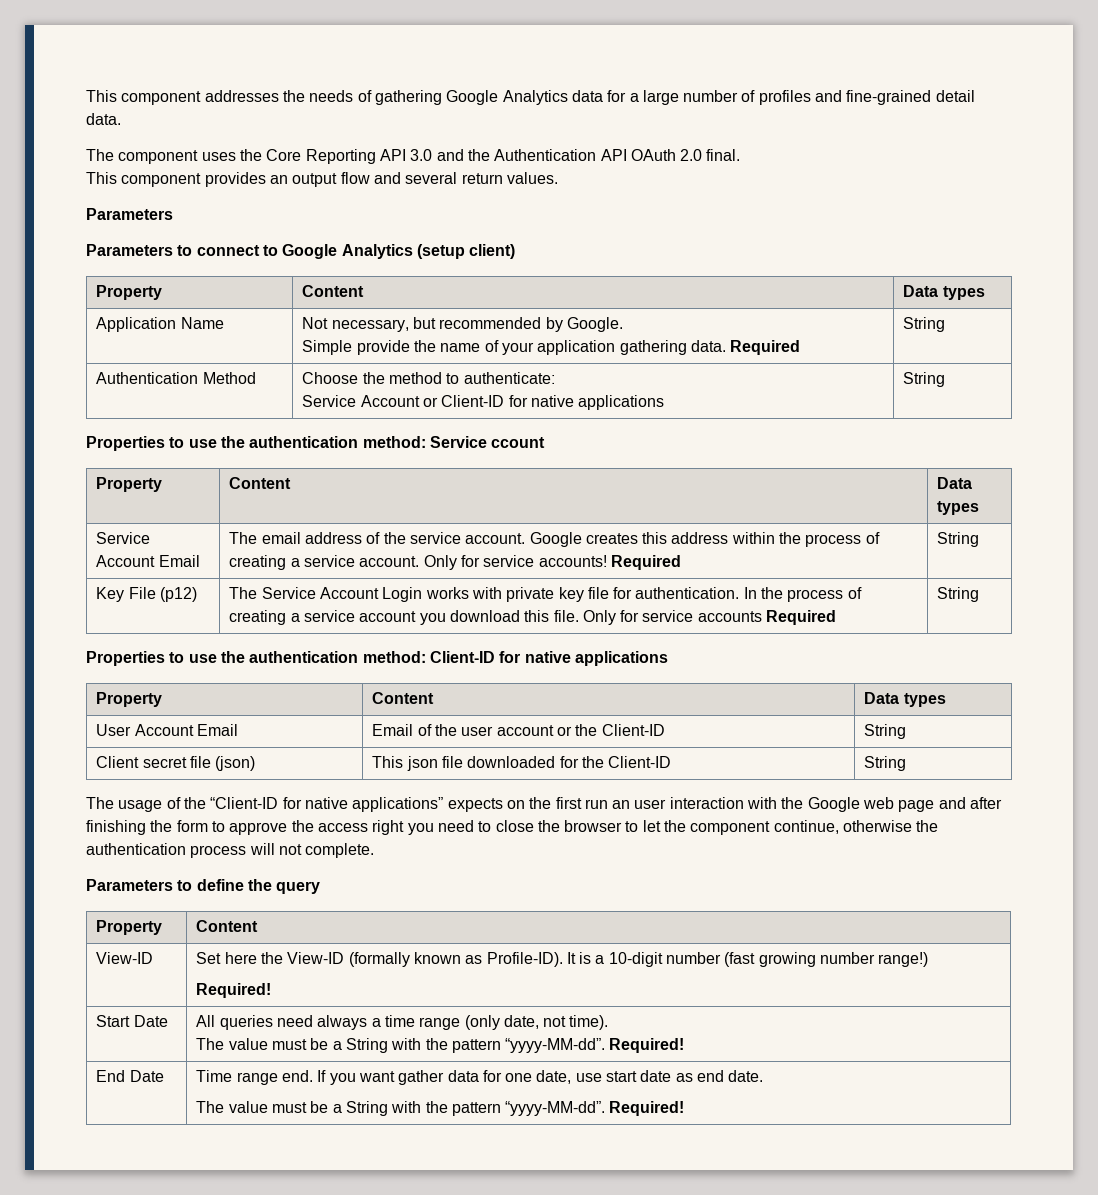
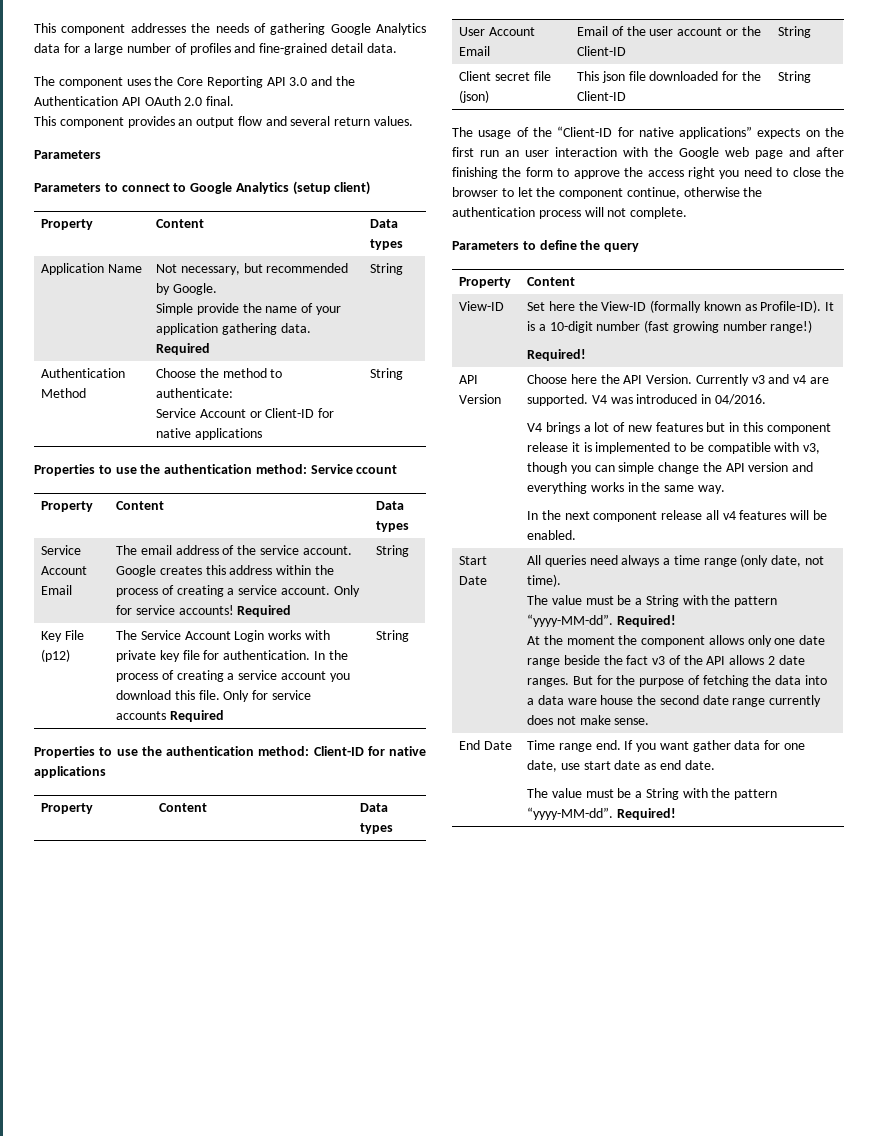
+ API Version | Choose here the API Version. Currently v3 and v4 are supported. V4 was introduced in 04/2016.
+ V4 brings a lot of new features but in this component release it is implemented to be compatible with v3, though you can simple change the API version and everything works in the same way.
+ In the next component release all v4 features will be enabled.
+ At the moment the component allows only one date range beside the fact v3 of the API allows 2 date ranges. But for the purpose of fetching the data into a data ware house the second date range currently does not make sense.

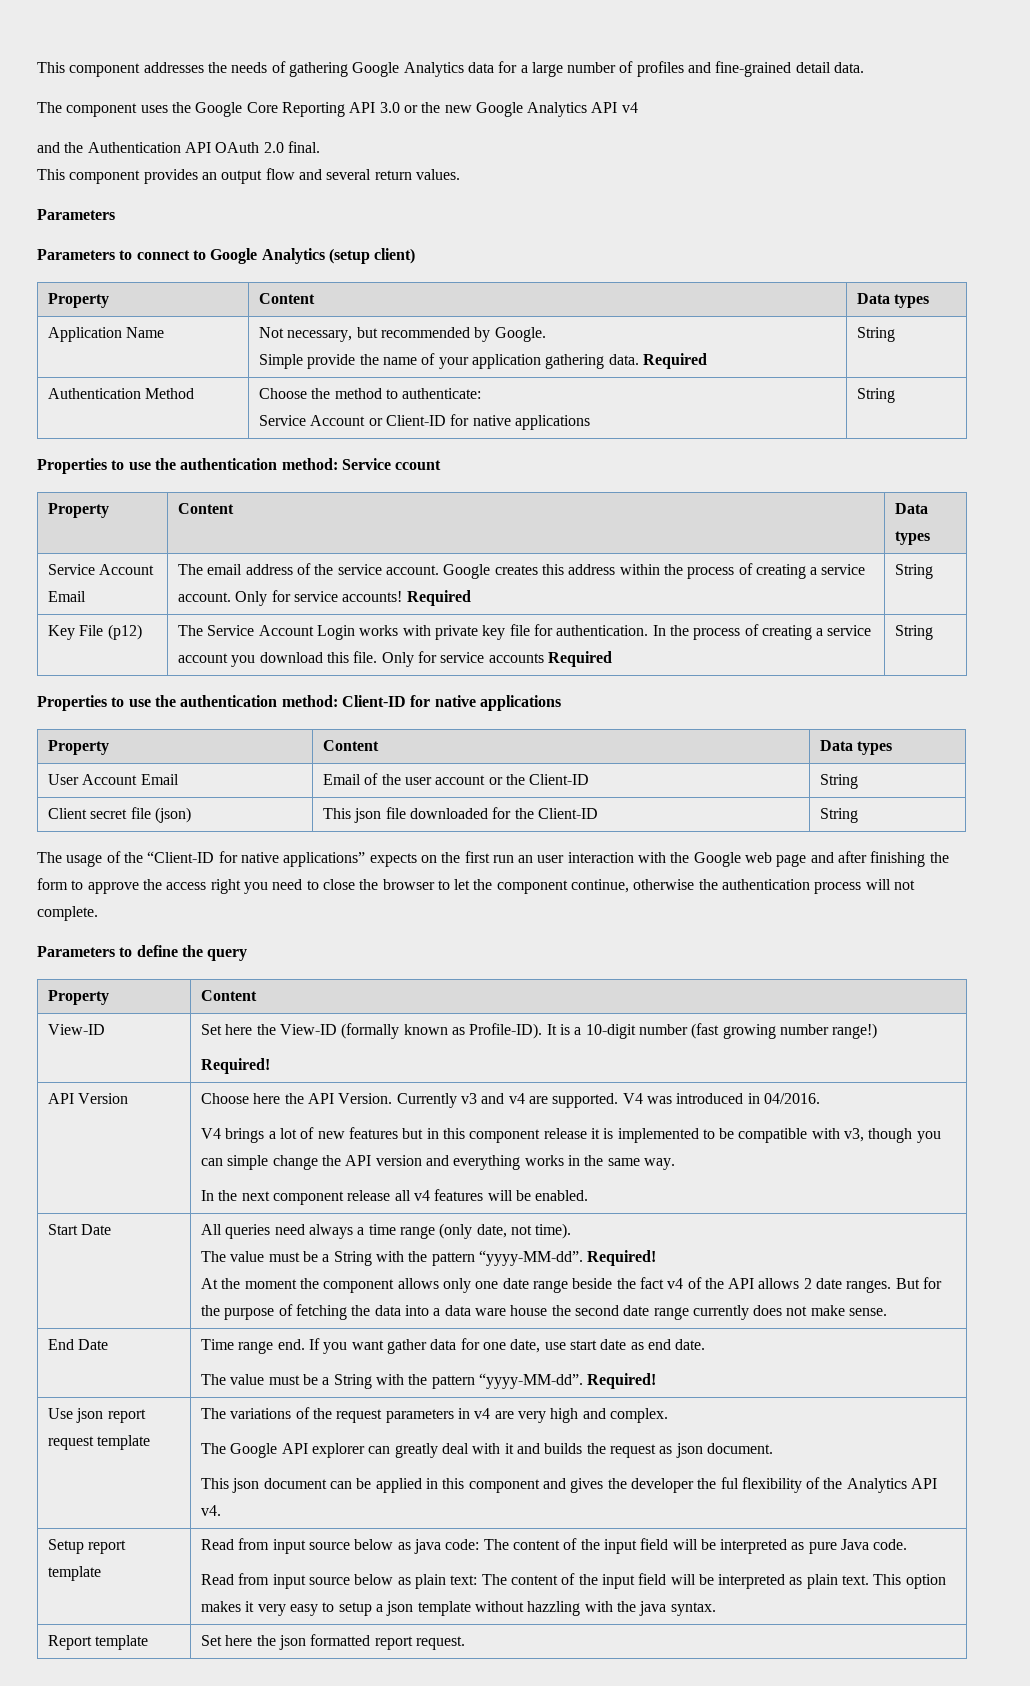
- The component uses the Core Reporting API 3.0 and the Authentication API OAuth 2.0 final.
+ The component uses the Google Core Reporting API 3.0 or the new Google Analytics API v4
+ and the Authentication API OAuth 2.0 final.
- At the moment the component allows only one date range beside the fact v3 of the API allows 2 date ranges.
+ At the moment the component allows only one date range beside the fact v4 of the API allows 2 date ranges.
+ Use json report request template | The variations of the request parameters in v4 are very high and complex.
+ The Google API explorer can greatly deal with it and builds the request as json document.
+ This json document can be applied in this component and gives the developer the ful flexibility of the Analytics API v4.
+ Setup report template | Read from input source below as java code: The content of the input field will be interpreted as pure Java code.
+ Read from input source below as plain text: The content of the input field will be interpreted as plain text. This option makes it very easy to setup a json template without hazzling with the java syntax.
+ Report template | Set here the json formatted report request.

